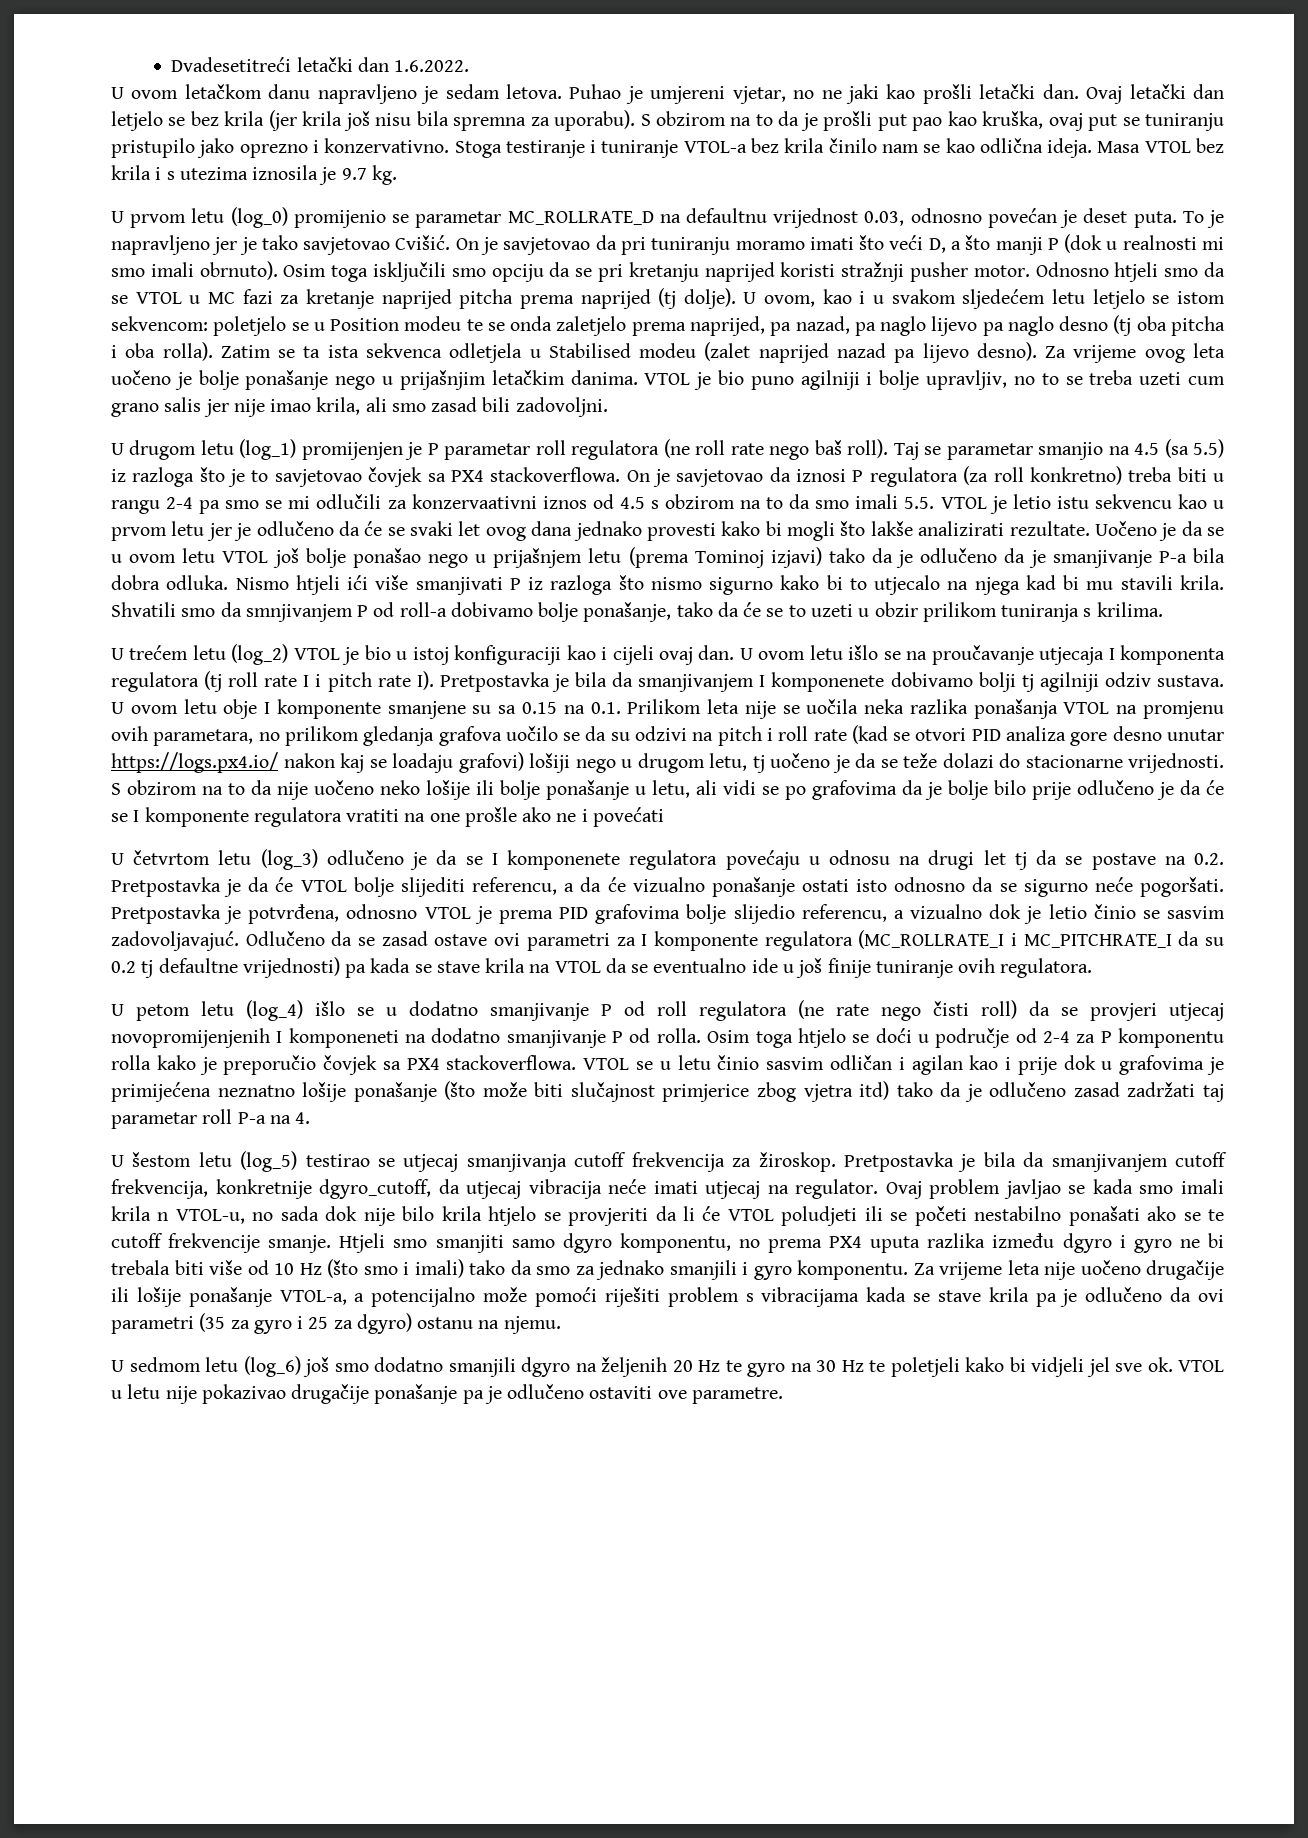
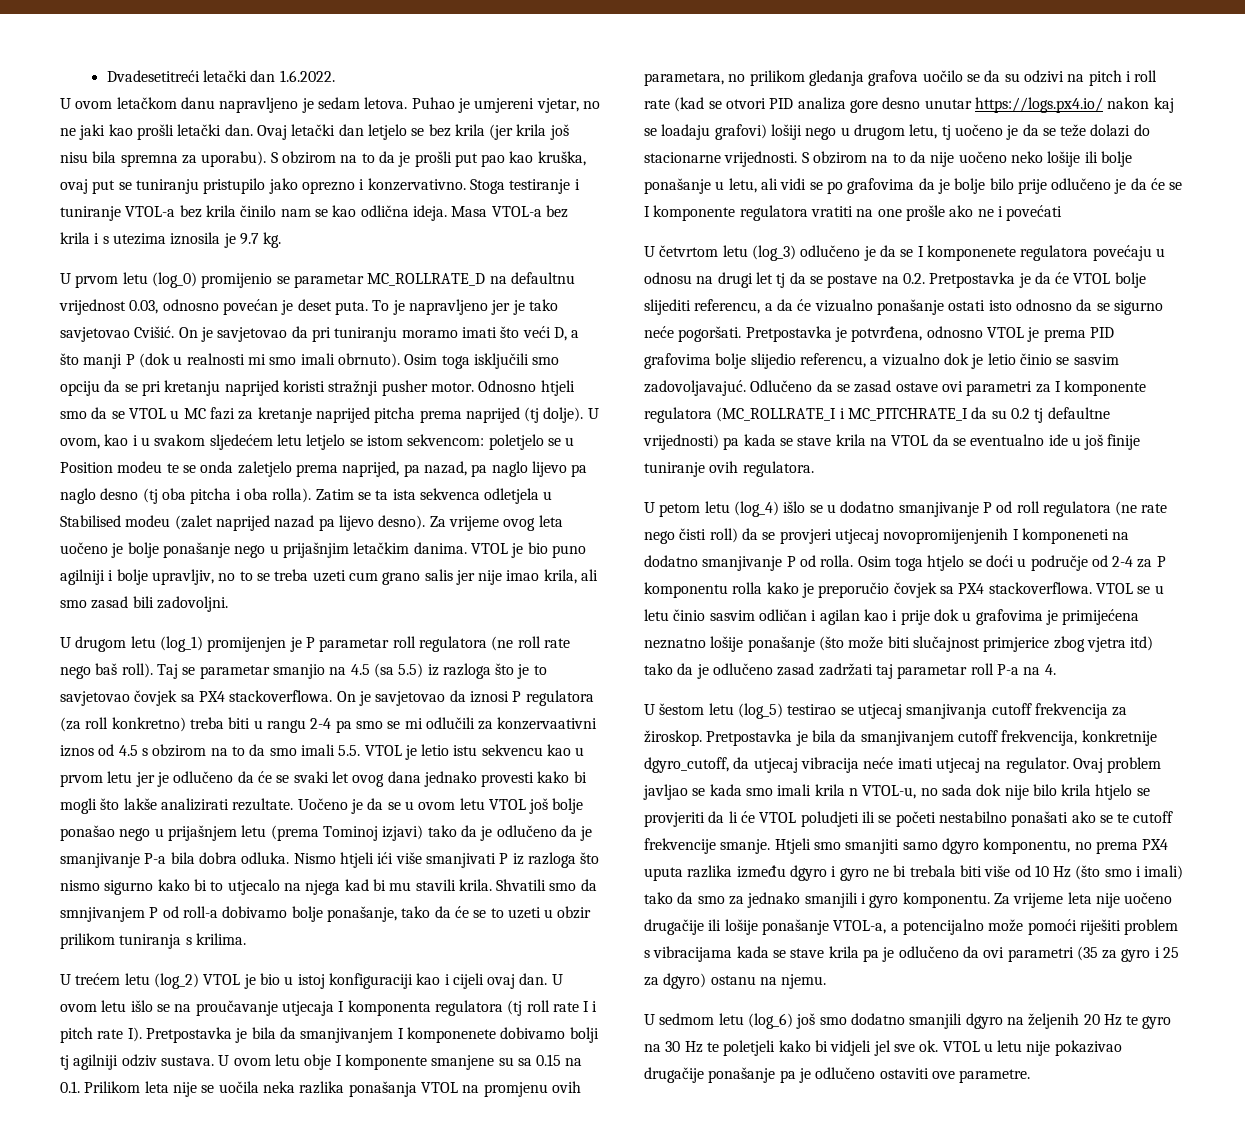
- Masa VTOL bez krila i s utezima iznosila je 9.7 kg.
+ Masa VTOL-a bez krila i s utezima iznosila je 9.7 kg.

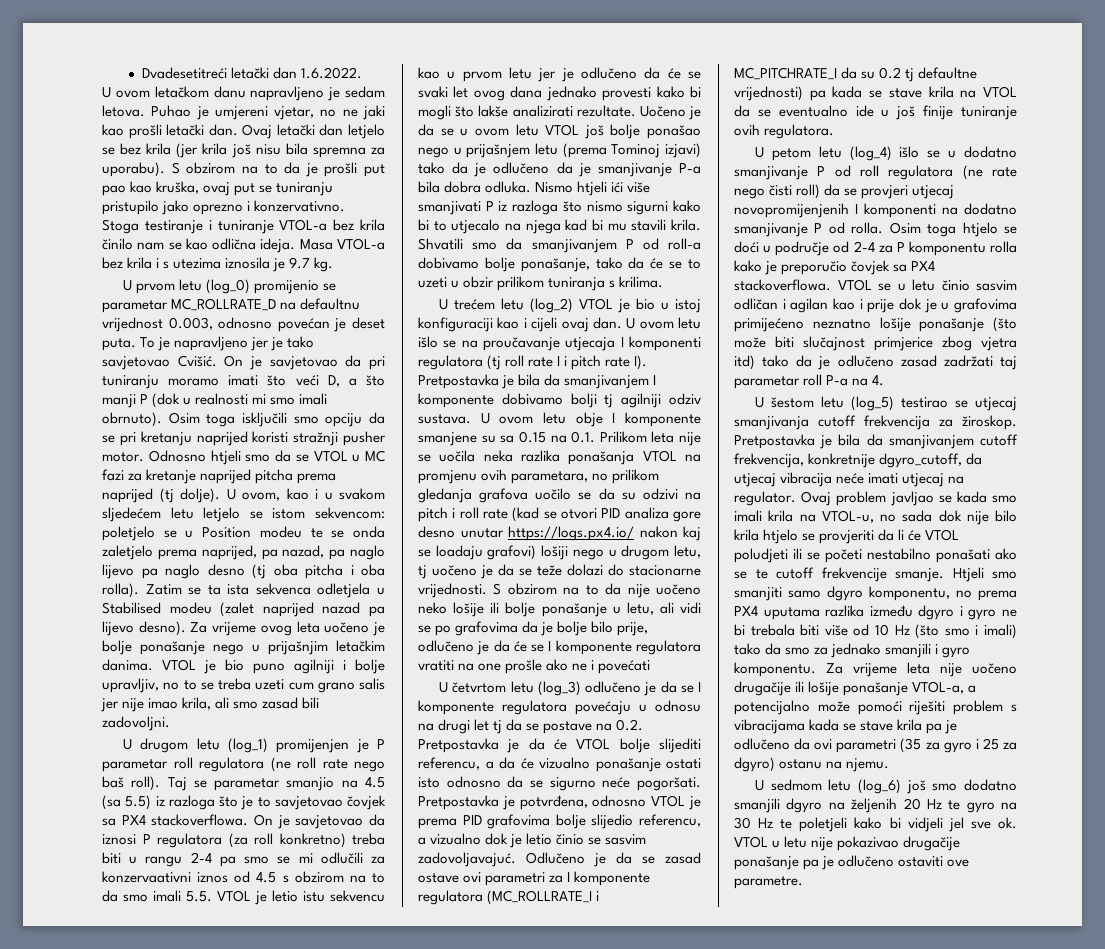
- U prvom letu (log_0) promijenio se parametar MC_ROLLRATE_D na defaultnu vrijednost 0.03, odnosno povećan je deset puta.
+ U prvom letu (log_0) promijenio se parametar MC_ROLLRATE_D na defaultnu vrijednost 0.003, odnosno povećan je deset puta.
- Nismo htjeli ići više smanjivati P iz razloga što nismo sigurno kako bi to utjecalo na njega kad bi mu stavili krila.
+ Nismo htjeli ići više smanjivati P iz razloga što nismo sigurni kako bi to utjecalo na njega kad bi mu stavili krila.
- Shvatili smo da smnjivanjem P od roll-a dobivamo bolje ponašanje, tako da će se to uzeti u obzir prilikom tuniranja s krilima.
+ Shvatili smo da smanjivanjem P od roll-a dobivamo bolje ponašanje, tako da će se to uzeti u obzir prilikom tuniranja s krilima.
- U ovom letu išlo se na proučavanje utjecaja I komponenta regulatora (tj roll rate I i pitch rate I). Pretpostavka je bila da smanjivanjem I komponenete dobivamo bolji tj agilniji odziv sustava.
+ U ovom letu išlo se na proučavanje utjecaja I komponenti regulatora (tj roll rate I i pitch rate I). Pretpostavka je bila da smanjivanjem I komponente dobivamo bolji tj agilniji odziv sustava.
- S obzirom na to da nije uočeno neko lošije ili bolje ponašanje u letu, ali vidi se po grafovima da je bolje bilo prije odlučeno je da će se I komponente regulatora vratiti na one prošle ako ne i povećati
+ S obzirom na to da nije uočeno neko lošije ili bolje ponašanje u letu, ali vidi se po grafovima da je bolje bilo prije, odlučeno je da će se I komponente regulatora vratiti na one prošle ako ne i povećati
- U četvrtom letu (log_3) odlučeno je da se I komponenete regulatora povećaju u odnosu na drugi let tj da se postave na 0.2. Pretpostavka je da će VTOL bolje slijediti referencu, a da će vizualno ponašanje ostati isto odnosno da se sigurno neće pogoršati.
+ U četvrtom letu (log_3) odlučeno je da se I komponente regulatora povećaju u odnosu na drugi let tj da se postave na 0.2. Pretpostavka je da će VTOL bolje slijediti referencu, a da će vizualno ponašanje ostati isto odnosno da se sigurno neće pogoršati.
- Odlučeno da se zasad ostave ovi parametri za I komponente regulatora (MC_ROLLRATE_I i MC_PITCHRATE_I da su 0.2 tj defaultne vrijednosti) pa kada se stave krila na VTOL da se eventualno ide u još finije tuniranje ovih regulatora.
+ Odlučeno je da se zasad ostave ovi parametri za I komponente regulatora (MC_ROLLRATE_I i MC_PITCHRATE_I da su 0.2 tj defaultne vrijednosti) pa kada se stave krila na VTOL da se eventualno ide u još finije tuniranje ovih regulatora.
- U petom letu (log_4) išlo se u dodatno smanjivanje P od roll regulatora (ne rate nego čisti roll) da se provjeri utjecaj novopromijenjenih I komponeneti na dodatno smanjivanje P od rolla.
+ U petom letu (log_4) išlo se u dodatno smanjivanje P od roll regulatora (ne rate nego čisti roll) da se provjeri utjecaj novopromijenjenih I komponenti na dodatno smanjivanje P od rolla.
- VTOL se u letu činio sasvim odličan i agilan kao i prije dok u grafovima je primijećena neznatno lošije ponašanje (što može biti slučajnost primjerice zbog vjetra itd) tako da je odlučeno zasad zadržati taj parametar roll P-a na 4.
+ VTOL se u letu činio sasvim odličan i agilan kao i prije dok je u grafovima primijećeno neznatno lošije ponašanje (što može biti slučajnost primjerice zbog vjetra itd) tako da je odlučeno zasad zadržati taj parametar roll P-a na 4.
- Ovaj problem javljao se kada smo imali krila n VTOL-u, no sada dok nije bilo krila htjelo se provjeriti da li će VTOL poludjeti ili se početi nestabilno ponašati ako se te cutoff frekvencije smanje.
+ Ovaj problem javljao se kada smo imali krila na VTOL-u, no sada dok nije bilo krila htjelo se provjeriti da li će VTOL poludjeti ili se početi nestabilno ponašati ako se te cutoff frekvencije smanje.
- Htjeli smo smanjiti samo dgyro komponentu, no prema PX4 uputa razlika između dgyro i gyro ne bi trebala biti više od 10 Hz (što smo i imali) tako da smo za jednako smanjili i gyro komponentu.
+ Htjeli smo smanjiti samo dgyro komponentu, no prema PX4 uputama razlika između dgyro i gyro ne bi trebala biti više od 10 Hz (što smo i imali) tako da smo za jednako smanjili i gyro komponentu.

